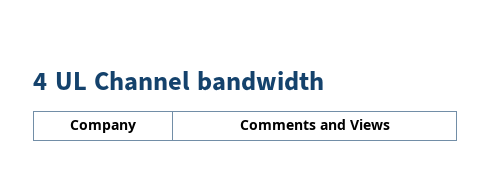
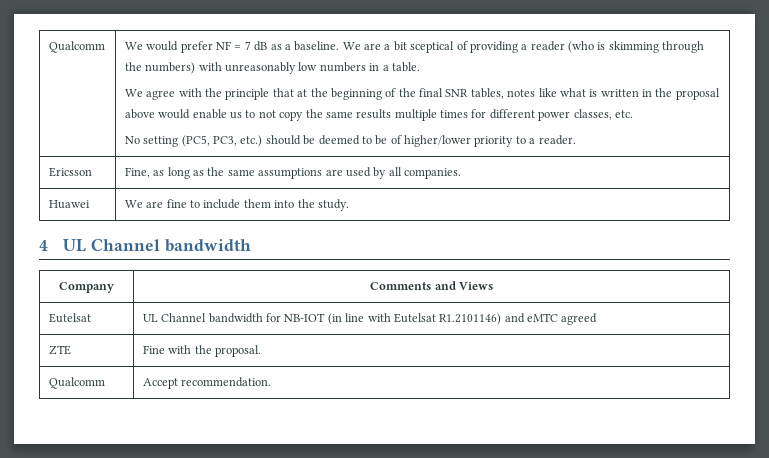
+ Qualcomm | We would prefer NF = 7 dB as a baseline. We are a bit sceptical of providing a reader (who is skimming through the numbers) with unreasonably low numbers in a table.
+ We agree with the principle that at the beginning of the final SNR tables, notes like what is written in the proposal above would enable us to not copy the same results multiple times for different power classes, etc.
+ No setting (PC5, PC3, etc.) should be deemed to be of higher/lower priority to a reader.
+ Ericsson | Fine, as long as the same assumptions are used by all companies.
+ Huawei | We are fine to include them into the study.
+ Eutelsat | UL Channel bandwidth for NB-IOT (in line with Eutelsat R1.2101146) and eMTC agreed
+ ZTE | Fine with the proposal.
+ Qualcomm | Accept recommendation.

